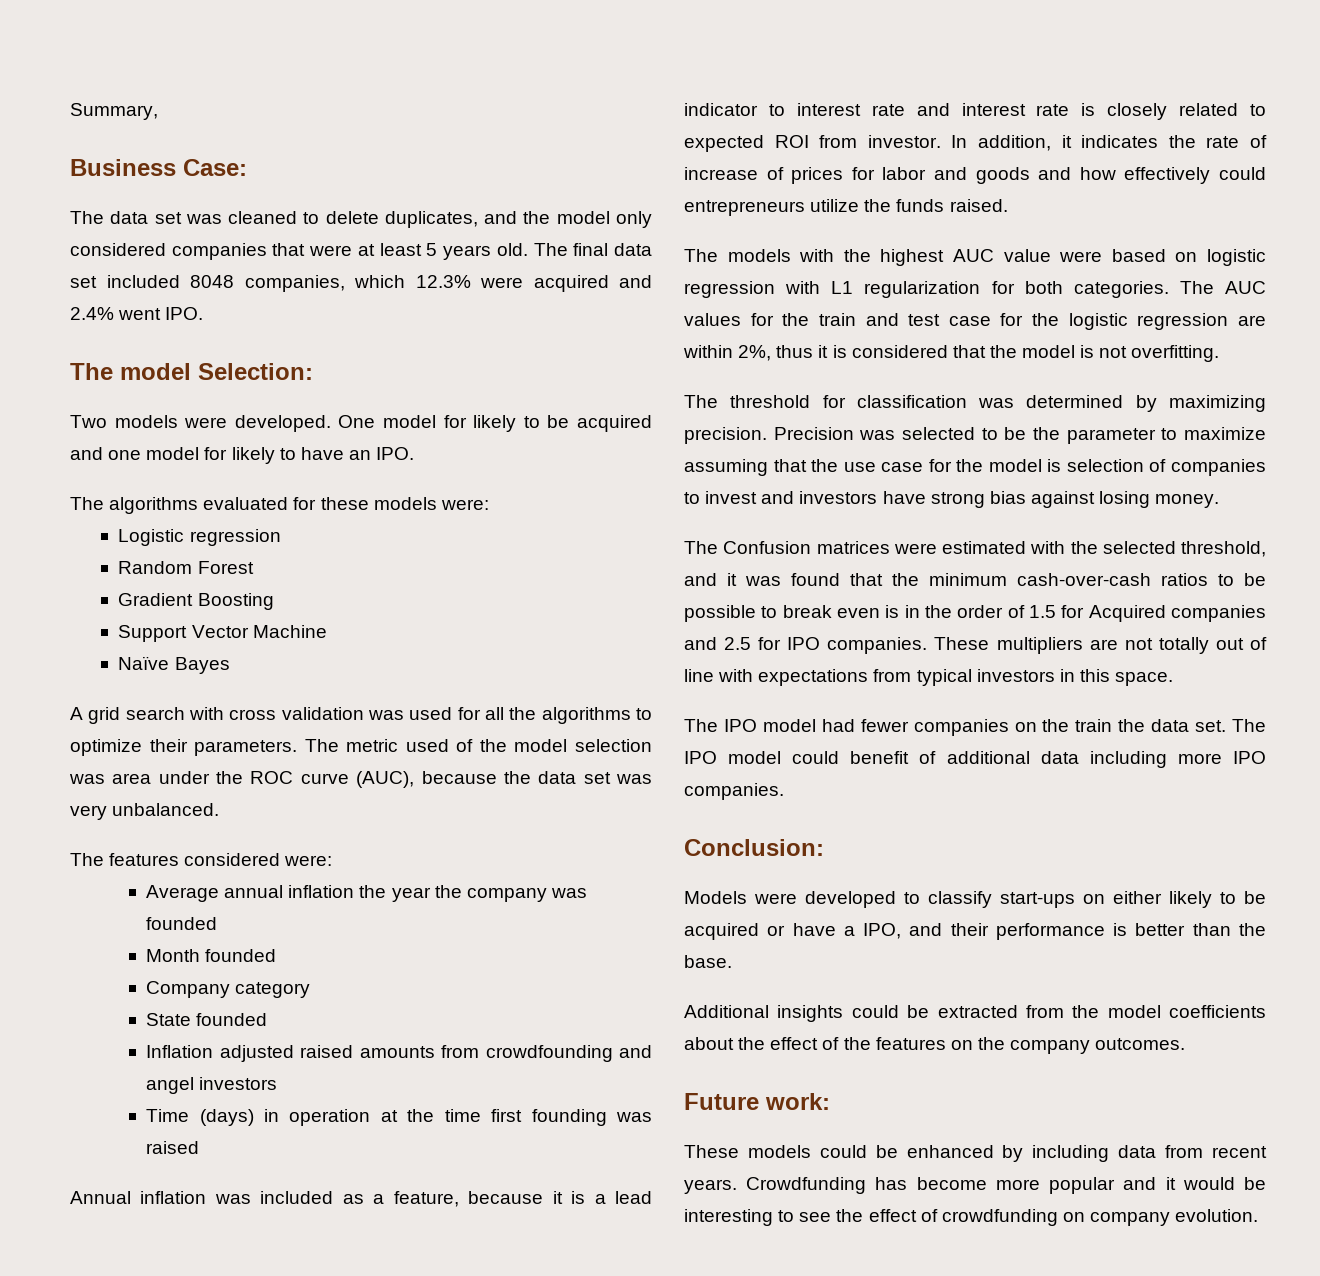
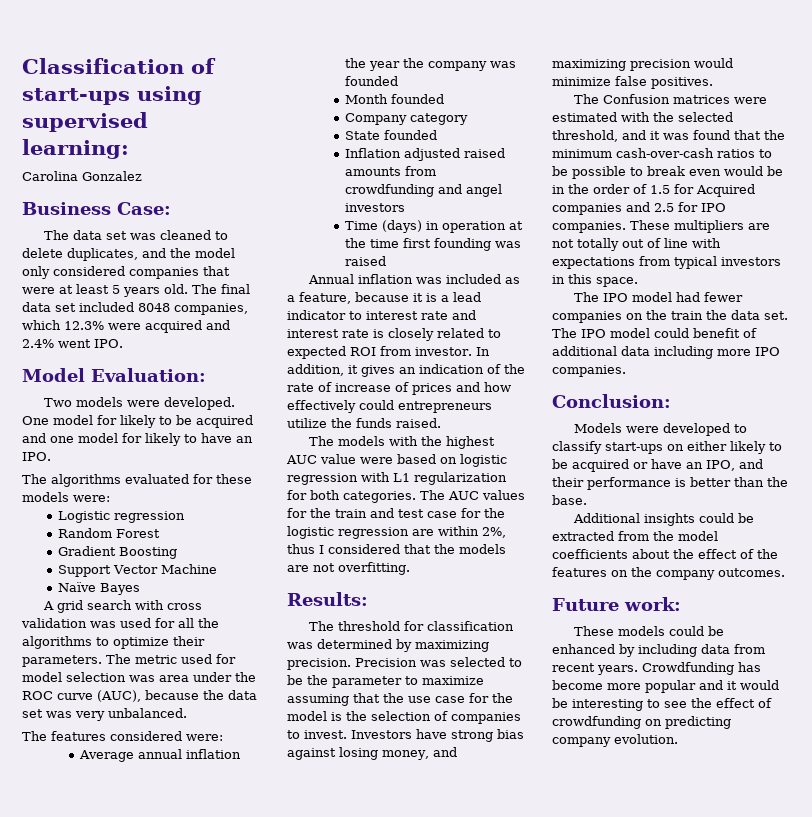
- Summary,
+ Classification of start-ups using supervised learning:
+ Carolina Gonzalez
- The model Selection:
+ Model Evaluation:
- The metric used of the model selection was area under the ROC curve (AUC), because the data set was very unbalanced.
+ The metric used for model selection was area under the ROC curve (AUC), because the data set was very unbalanced.
- Inflation adjusted raised amounts from crowdfounding and angel investors
+ Inflation adjusted raised amounts from crowdfunding and angel investors
- In addition, it indicates the rate of increase of prices for labor and goods and how effectively could entrepreneurs utilize the funds raised.
+ In addition, it gives an indication of the rate of increase of prices and how effectively could entrepreneurs utilize the funds raised.
- The AUC values for the train and test case for the logistic regression are within 2%, thus it is considered that the model is not overfitting.
+ The AUC values for the train and test case for the logistic regression are within 2%, thus I considered that the models are not overfitting.
+ Results:
- Precision was selected to be the parameter to maximize assuming that the use case for the model is selection of companies to invest and investors have strong bias against losing money.
+ Precision was selected to be the parameter to maximize assuming that the use case for the model is the selection of companies to invest. Investors have strong bias against losing money, and maximizing precision would minimize false positives.
- The Confusion matrices were estimated with the selected threshold, and it was found that the minimum cash-over-cash ratios to be possible to break even is in the order of 1.5 for Acquired companies and 2.5 for IPO companies.
+ The Confusion matrices were estimated with the selected threshold, and it was found that the minimum cash-over-cash ratios to be possible to break even would be in the order of 1.5 for Acquired companies and 2.5 for IPO companies.
- Models were developed to classify start-ups on either likely to be acquired or have a IPO, and their performance is better than the base.
+ Models were developed to classify start-ups on either likely to be acquired or have an IPO, and their performance is better than the base.
- Crowdfunding has become more popular and it would be interesting to see the effect of crowdfunding on company evolution.
+ Crowdfunding has become more popular and it would be interesting to see the effect of crowdfunding on predicting company evolution.

